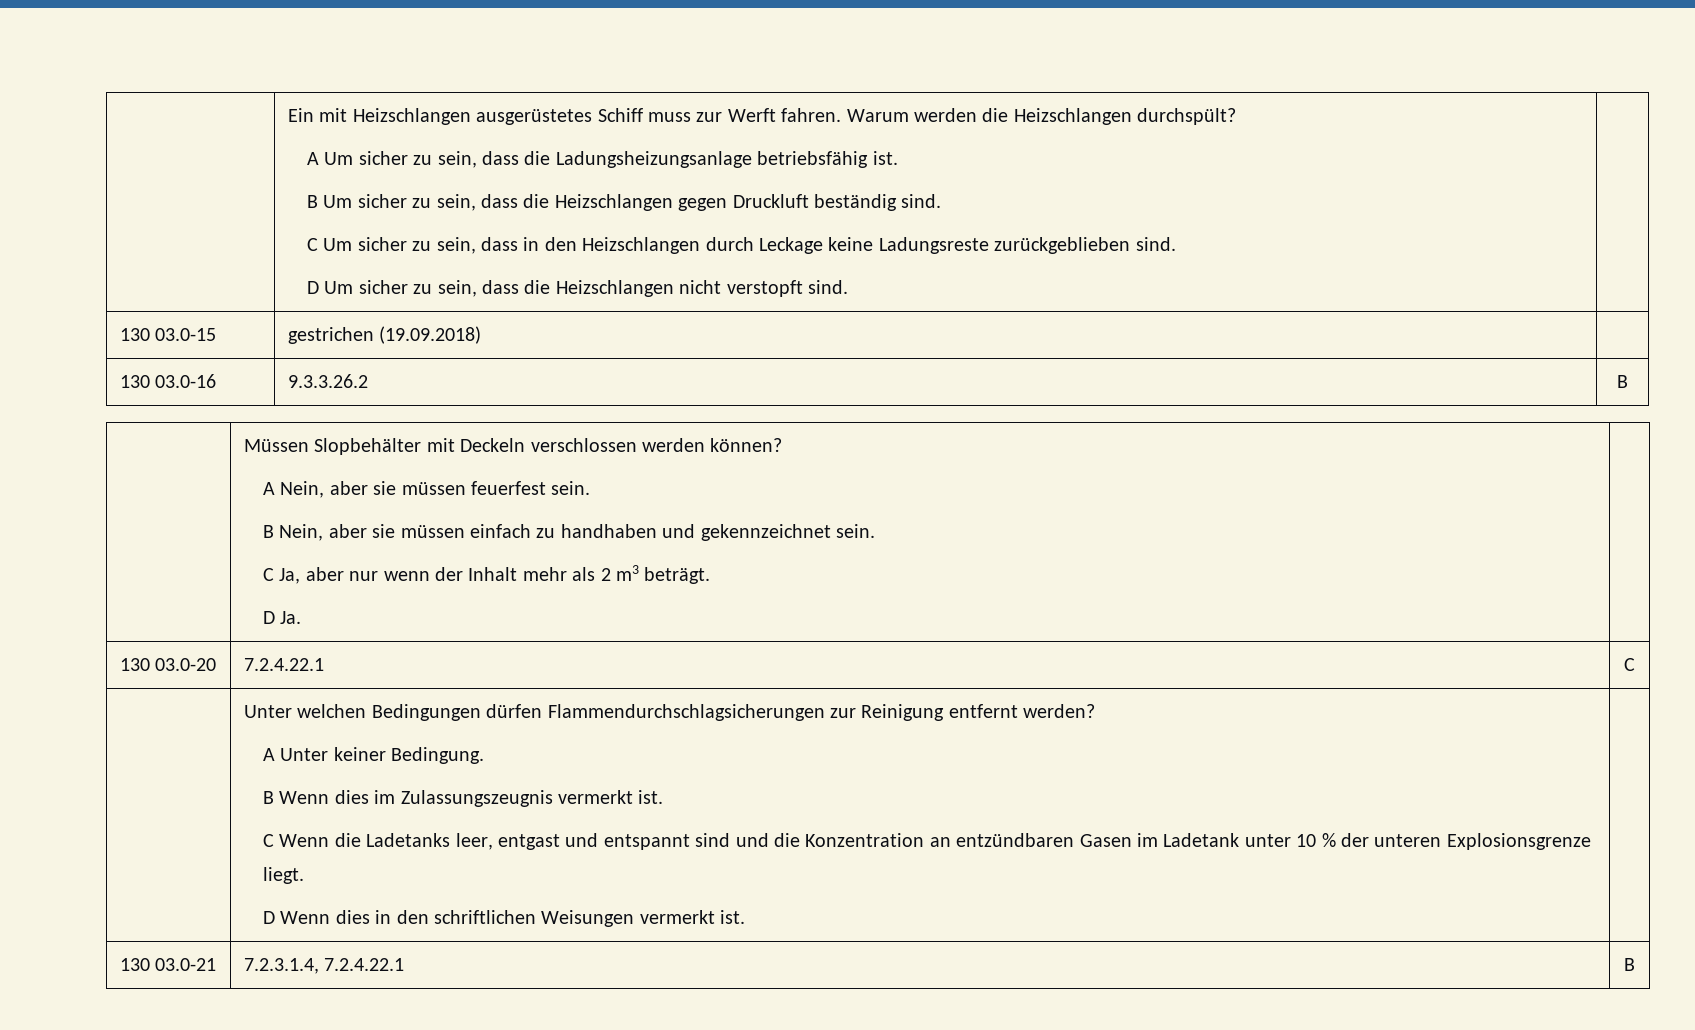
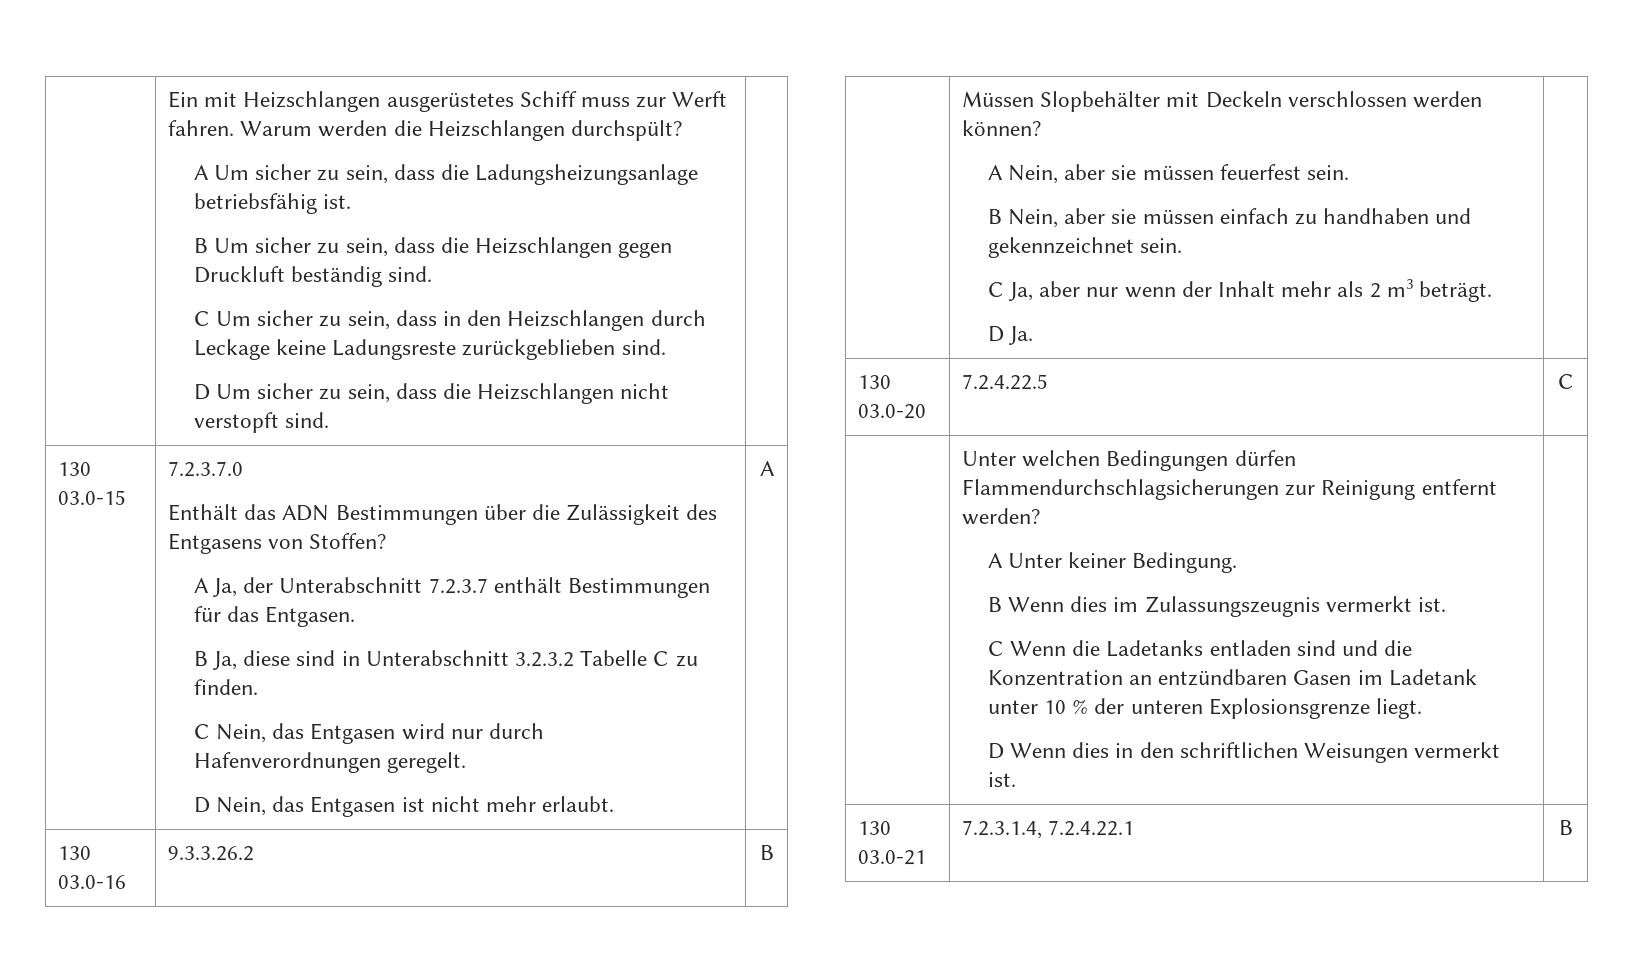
- gestrichen (19.09.2018)
+ 7.2.3.7.0
+ Enthält das ADN Bestimmungen über die Zulässigkeit des Entgasens von Stoffen?
+ A Ja, der Unterabschnitt 7.2.3.7 enthält Bestimmungen für das Entgasen.
+ B Ja, diese sind in Unterabschnitt 3.2.3.2 Tabelle C zu finden.
+ C Nein, das Entgasen wird nur durch Hafenverordnungen geregelt.
+ D Nein, das Entgasen ist nicht mehr erlaubt. | A
- 130 03.0-20 | 7.2.4.22.1 | C
+ 130 03.0-20 | 7.2.4.22.5 | C
- C Wenn die Ladetanks leer, entgast und entspannt sind und die Konzentration an entzündbaren Gasen im Ladetank unter 10 % der unteren Explosionsgrenze liegt.
+ C Wenn die Ladetanks entladen sind und die Konzentration an entzündbaren Gasen im Ladetank unter 10 % der unteren Explosionsgrenze liegt.

